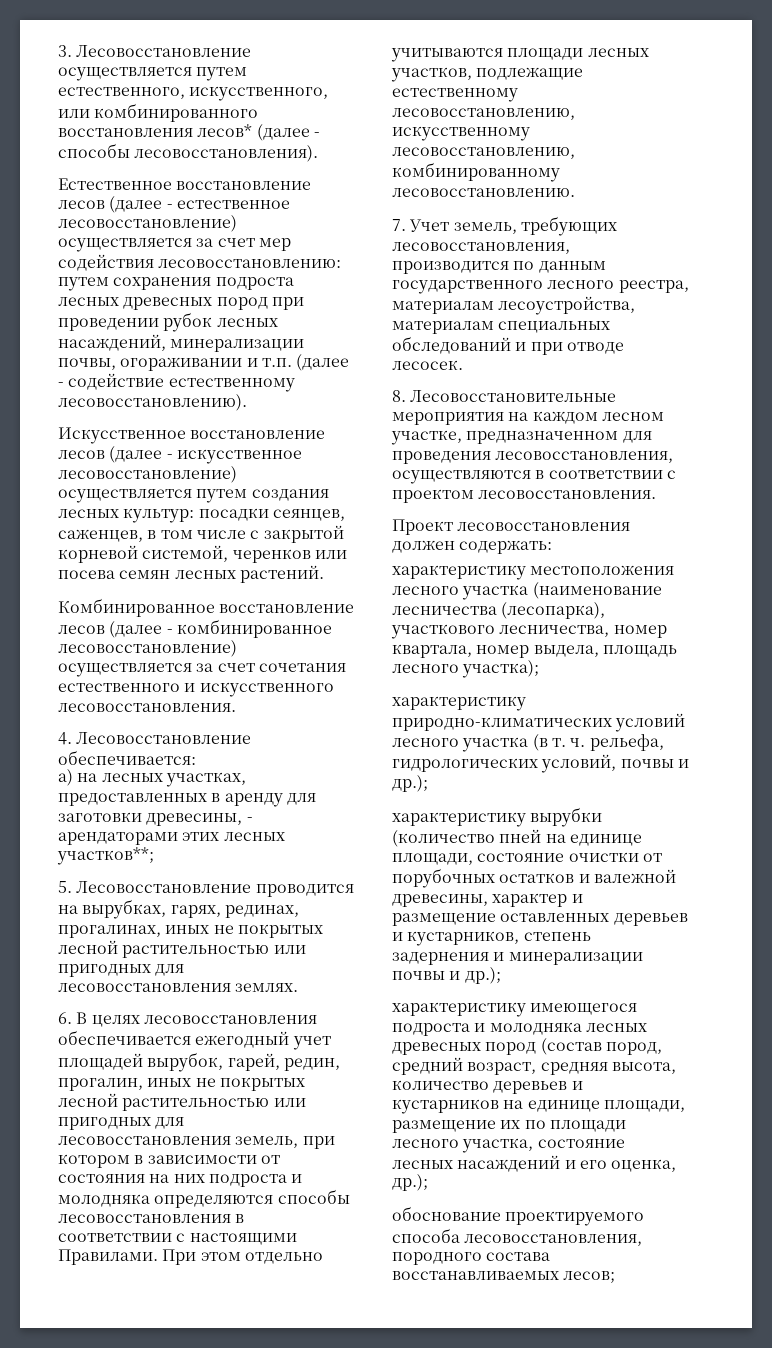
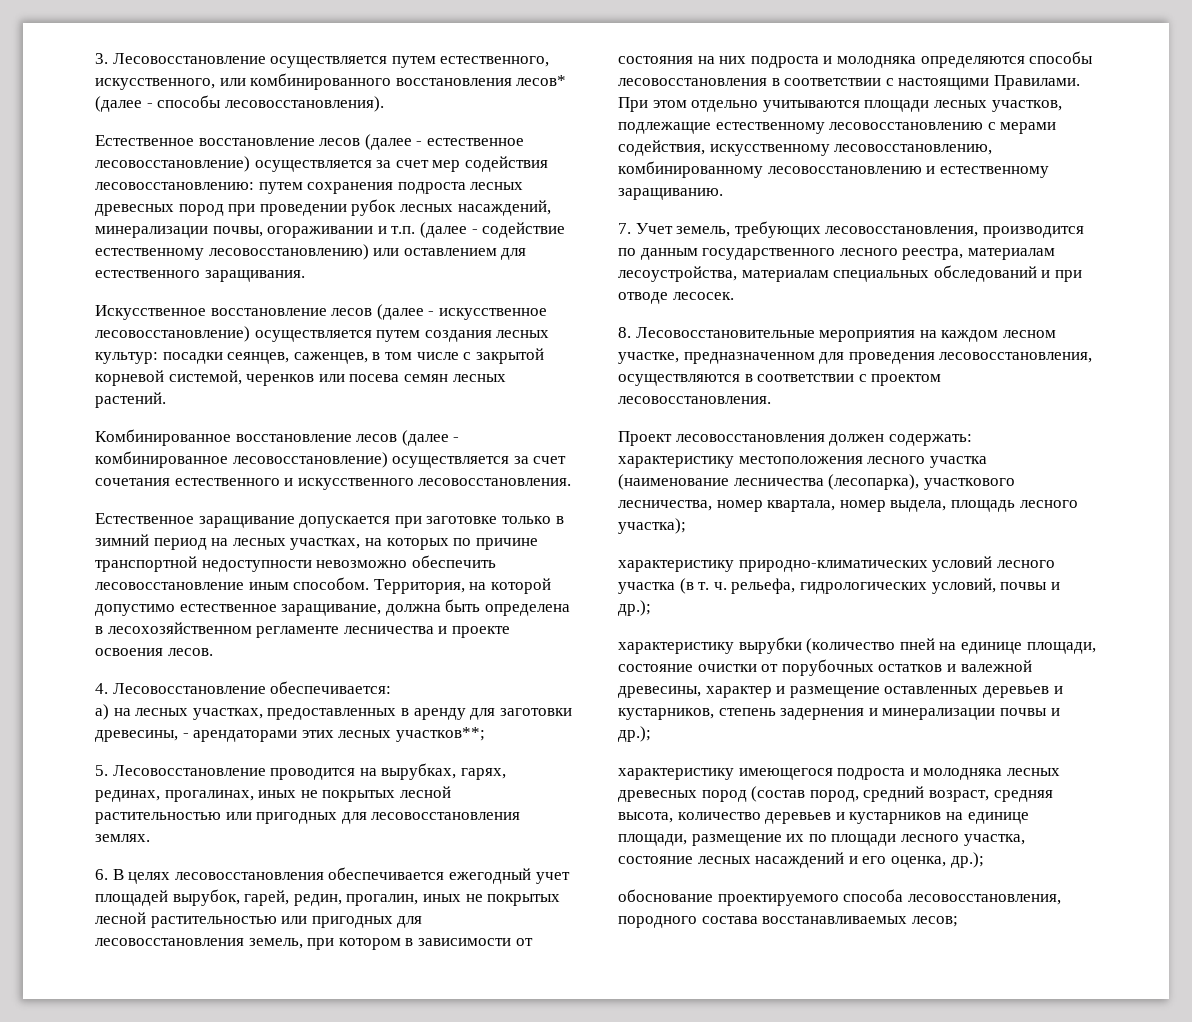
- Естественное восстановление лесов (далее - естественное лесовосстановление) осуществляется за счет мер содействия лесовосстановлению: путем сохранения подроста лесных древесных пород при проведении рубок лесных насаждений, минерализации почвы, огораживании и т.п. (далее - содействие естественному лесовосстановлению).
+ Естественное восстановление лесов (далее - естественное лесовосстановление) осуществляется за счет мер содействия лесовосстановлению: путем сохранения подроста лесных древесных пород при проведении рубок лесных насаждений, минерализации почвы, огораживании и т.п. (далее - содействие естественному лесовосстановлению) или оставлением для естественного заращивания.
+ Естественное заращивание допускается при заготовке только в зимний период на лесных участках, на которых по причине транспортной недоступности невозможно обеспечить лесовосстановление иным способом. Территория, на которой допустимо естественное заращивание, должна быть определена в лесохозяйственном регламенте лесничества и проекте освоения лесов.
- При этом отдельно учитываются площади лесных участков, подлежащие естественному лесовосстановлению, искусственному лесовосстановлению, комбинированному лесовосстановлению.
+ При этом отдельно учитываются площади лесных участков, подлежащие естественному лесовосстановлению с мерами содействия, искусственному лесовосстановлению, комбинированному лесовосстановлению и естественному заращиванию.

